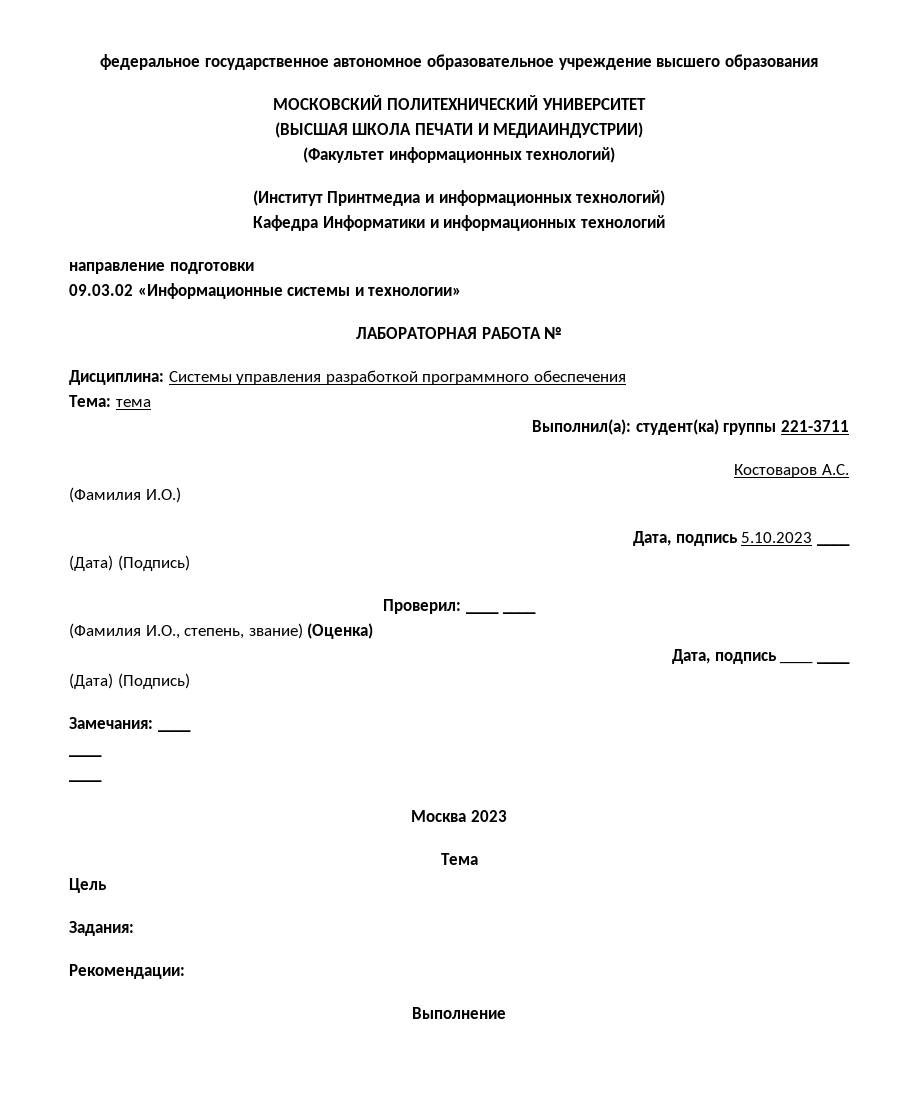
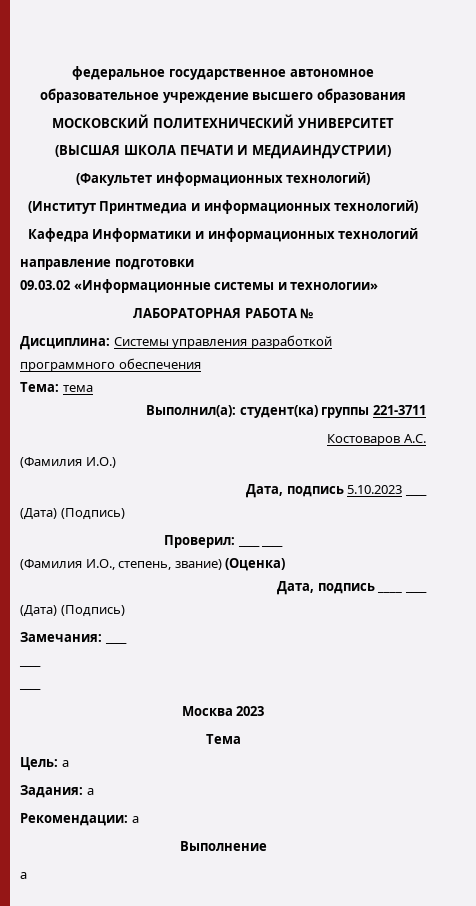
- Цель
+ Цель: а
- Задания:
+ Задания: а
- Рекомендации:
+ Рекомендации: а
  Выполнение
+ а

